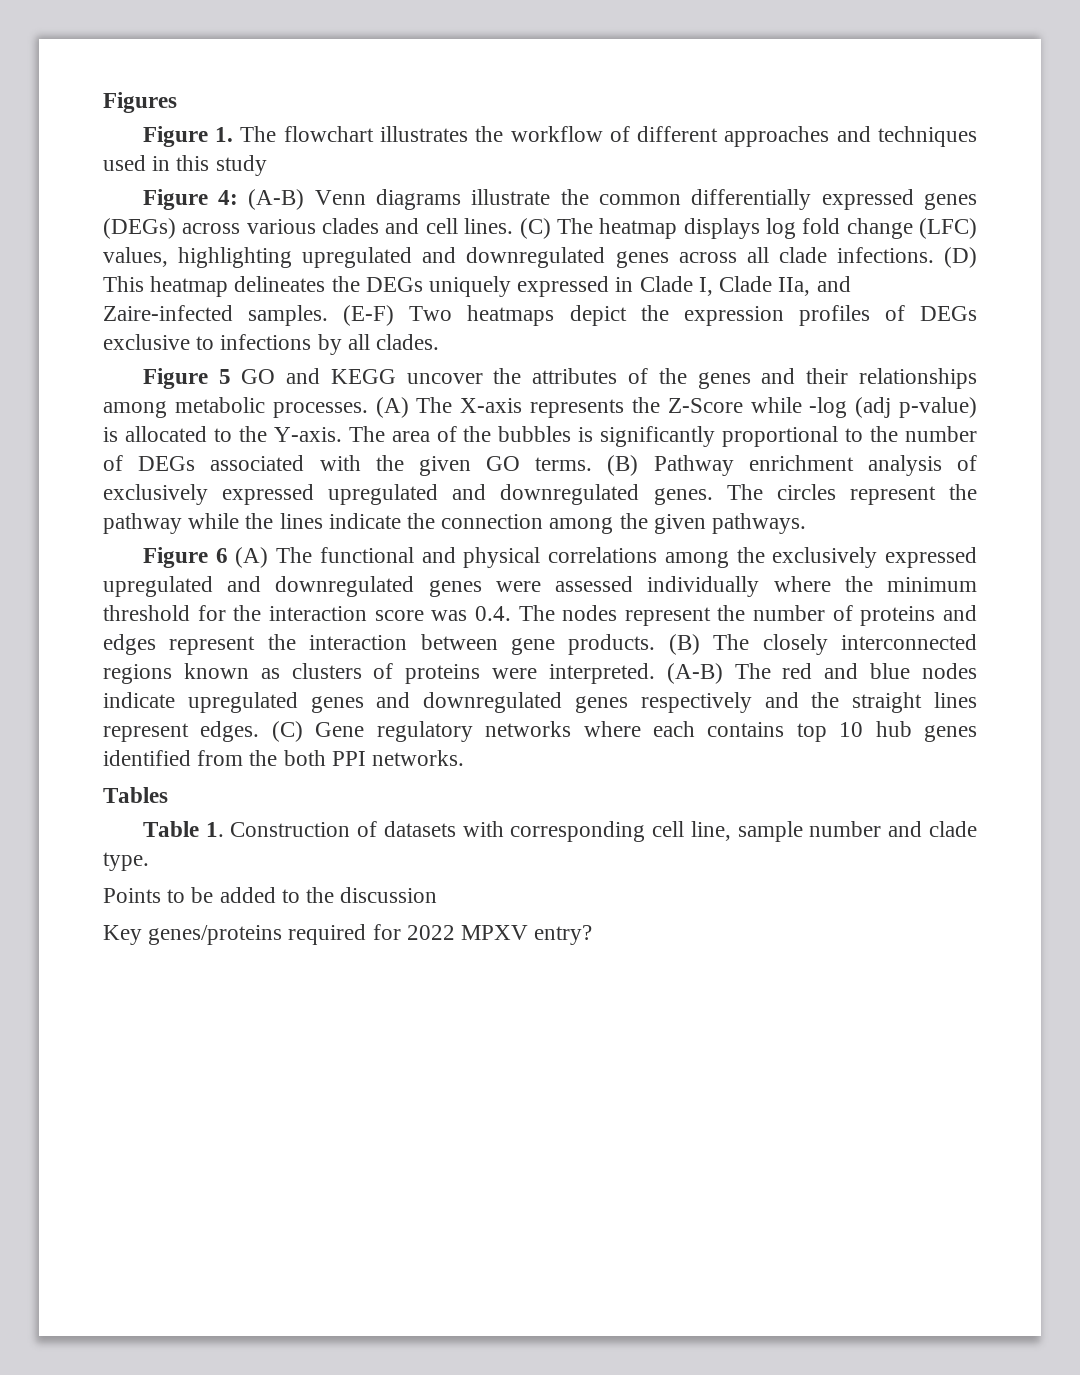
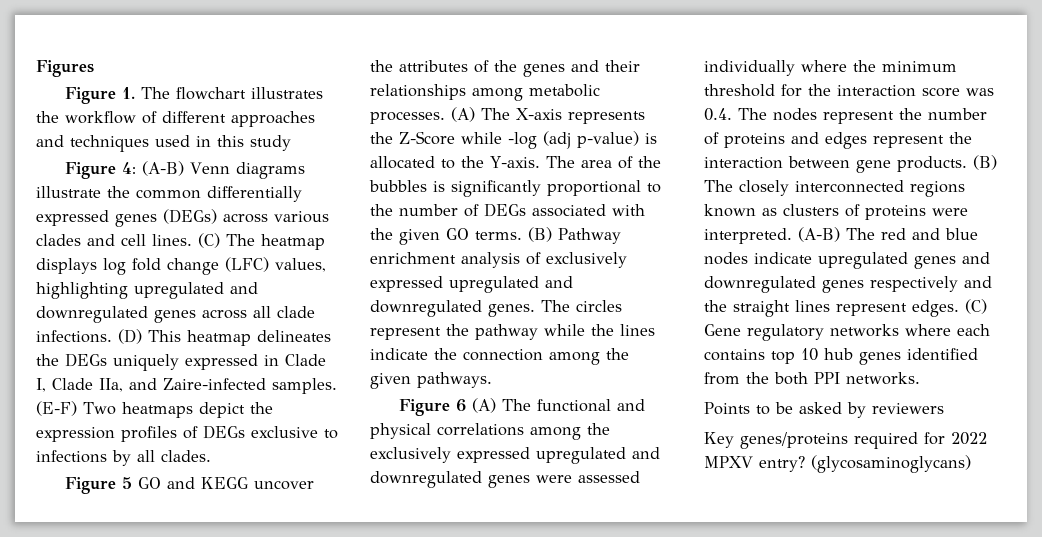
- Tables
- Table 1. Construction of datasets with corresponding cell line, sample number and clade type.
- Points to be added to the discussion
+ Points to be asked by reviewers
+ (glycosaminoglycans)

